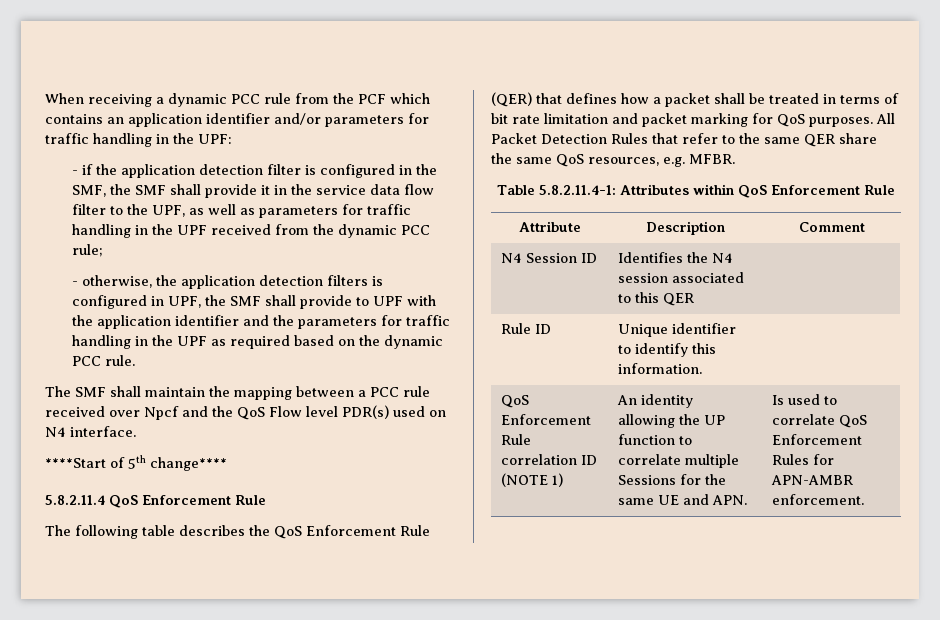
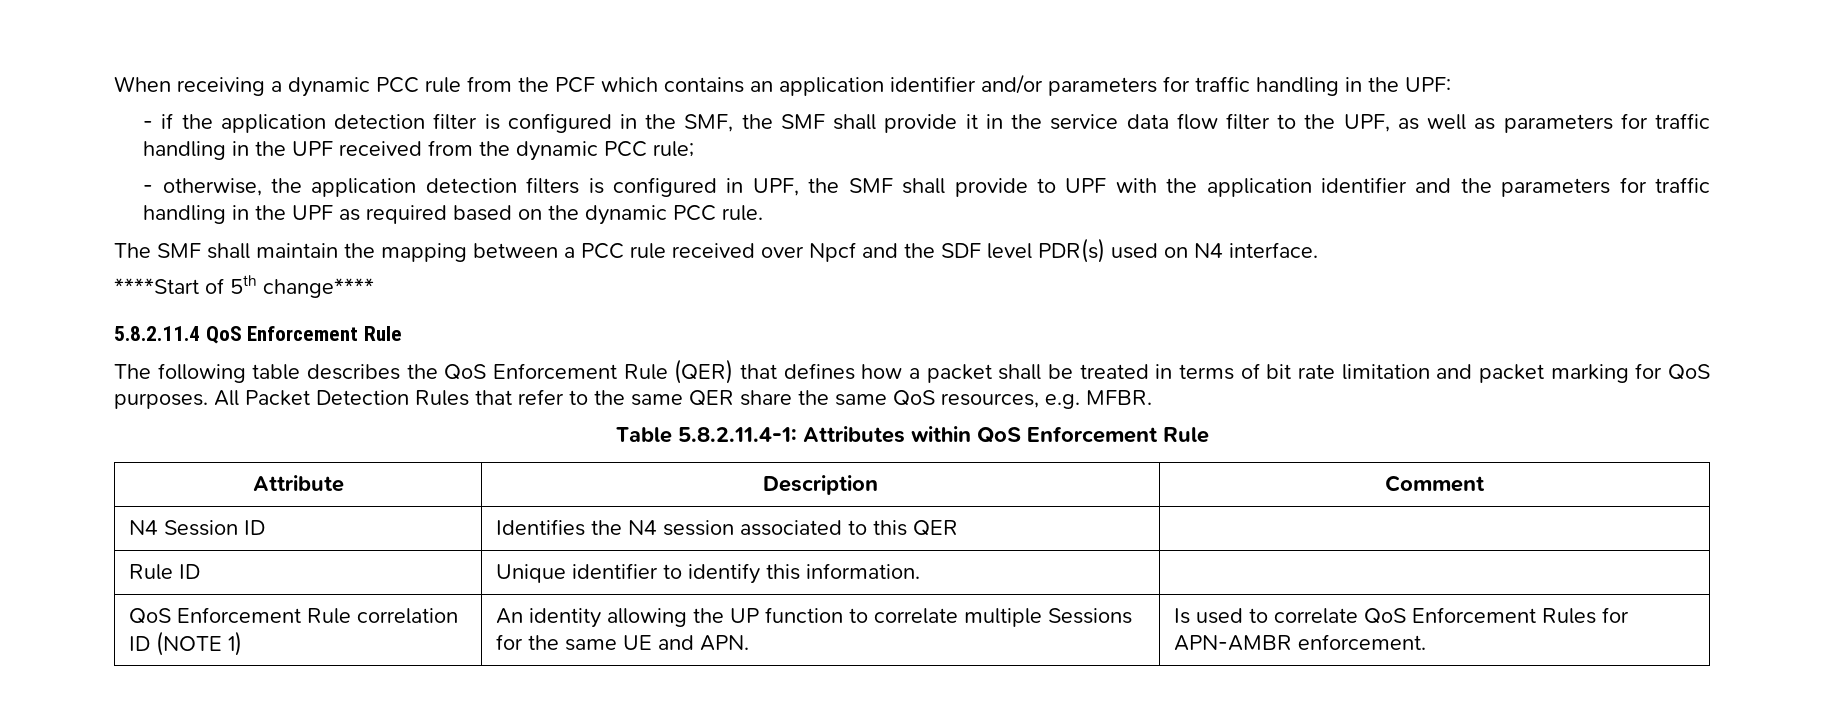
- The SMF shall maintain the mapping between a PCC rule received over Npcf and the QoS Flow level PDR(s) used on N4 interface.
+ The SMF shall maintain the mapping between a PCC rule received over Npcf and the SDF level PDR(s) used on N4 interface.

